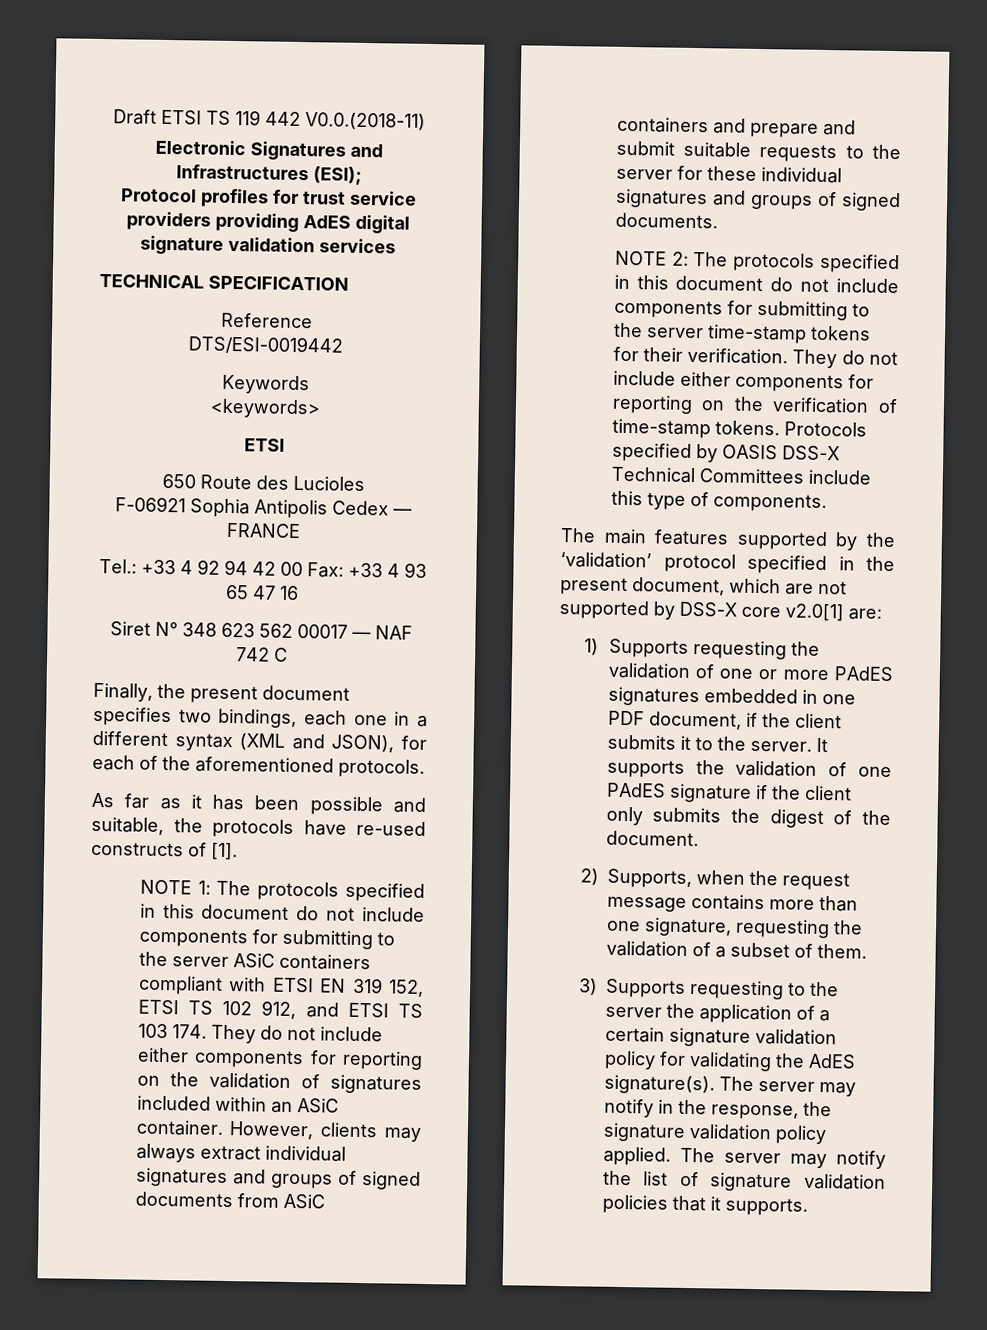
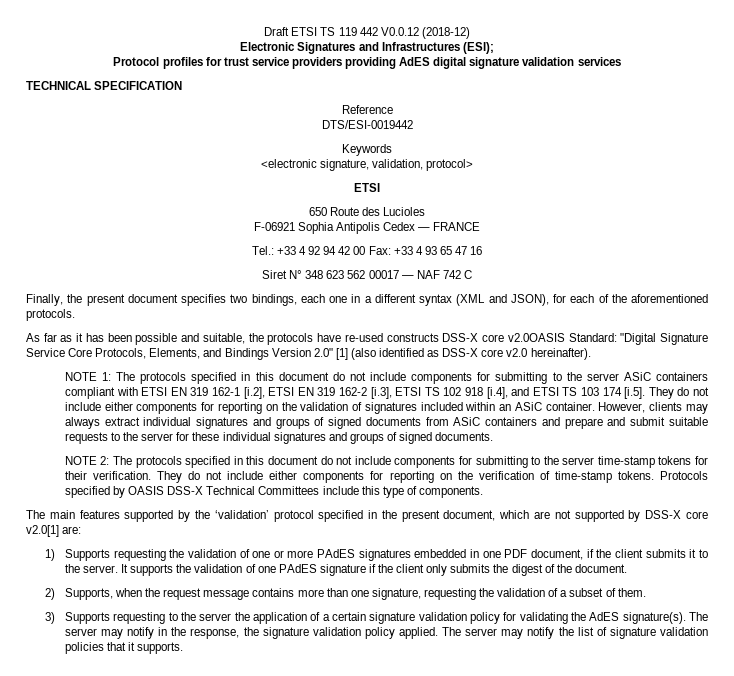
- Draft ETSI TS 119 442 V0.0.(2018-11)
+ Draft ETSI TS 119 442 V0.0.12 (2018-12)
- <keywords>
+ <electronic signature, validation, protocol>
- As far as it has been possible and suitable, the protocols have re-used constructs of [1].
+ As far as it has been possible and suitable, the protocols have re-used constructs DSS-X core v2.0OASIS Standard: "Digital Signature Service Core Protocols, Elements, and Bindings Version 2.0" [1] (also identified as DSS-X core v2.0 hereinafter).
- NOTE 1: The protocols specified in this document do not include components for submitting to the server ASiC containers compliant with ETSI EN 319 152, ETSI TS 102 912, and ETSI TS 103 174. They do not include either components for reporting on the validation of signatures included within an ASiC container.
+ NOTE 1: The protocols specified in this document do not include components for submitting to the server ASiC containers compliant with ETSI EN 319 162-1 [i.2], ETSI EN 319 162-2 [i.3], ETSI TS 102 918 [i.4], and ETSI TS 103 174 [i.5]. They do not include either components for reporting on the validation of signatures included within an ASiC container.

